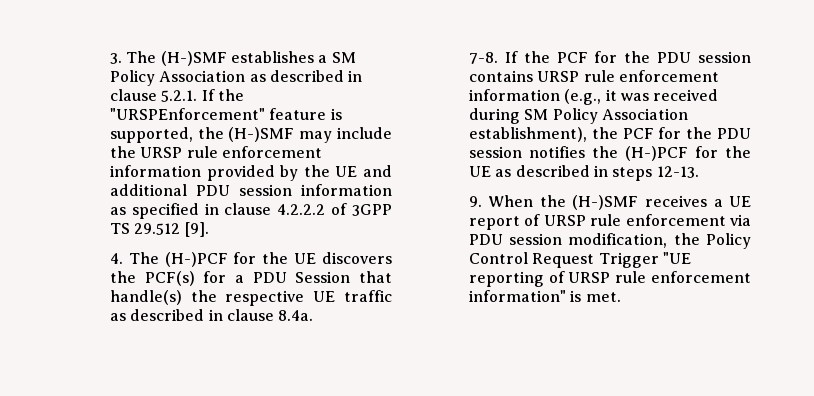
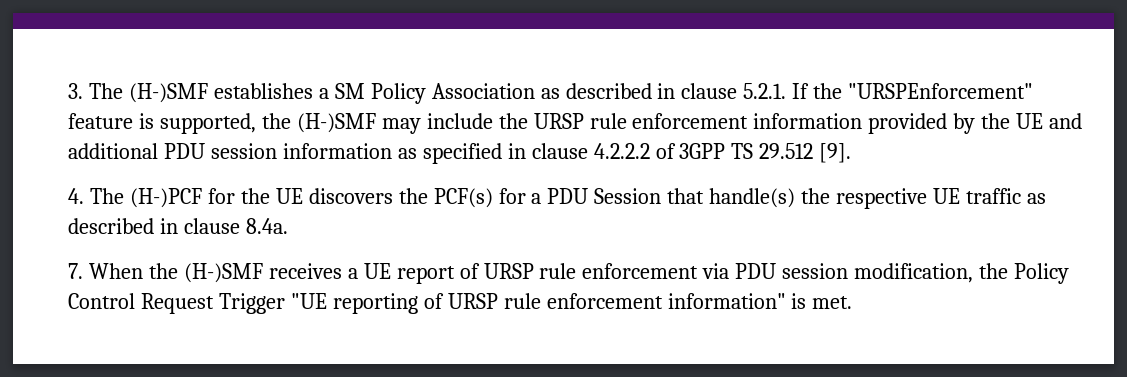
- 7-8. If the PCF for the PDU session contains URSP rule enforcement information (e.g., it was received during SM Policy Association establishment), the PCF for the PDU session notifies the (H-)PCF for the UE as described in steps 12-13.
- 9. When the (H-)SMF receives a UE report of URSP rule enforcement via PDU session modification, the Policy Control Request Trigger "UE reporting of URSP rule enforcement information" is met.
+ 7. When the (H-)SMF receives a UE report of URSP rule enforcement via PDU session modification, the Policy Control Request Trigger "UE reporting of URSP rule enforcement information" is met.

